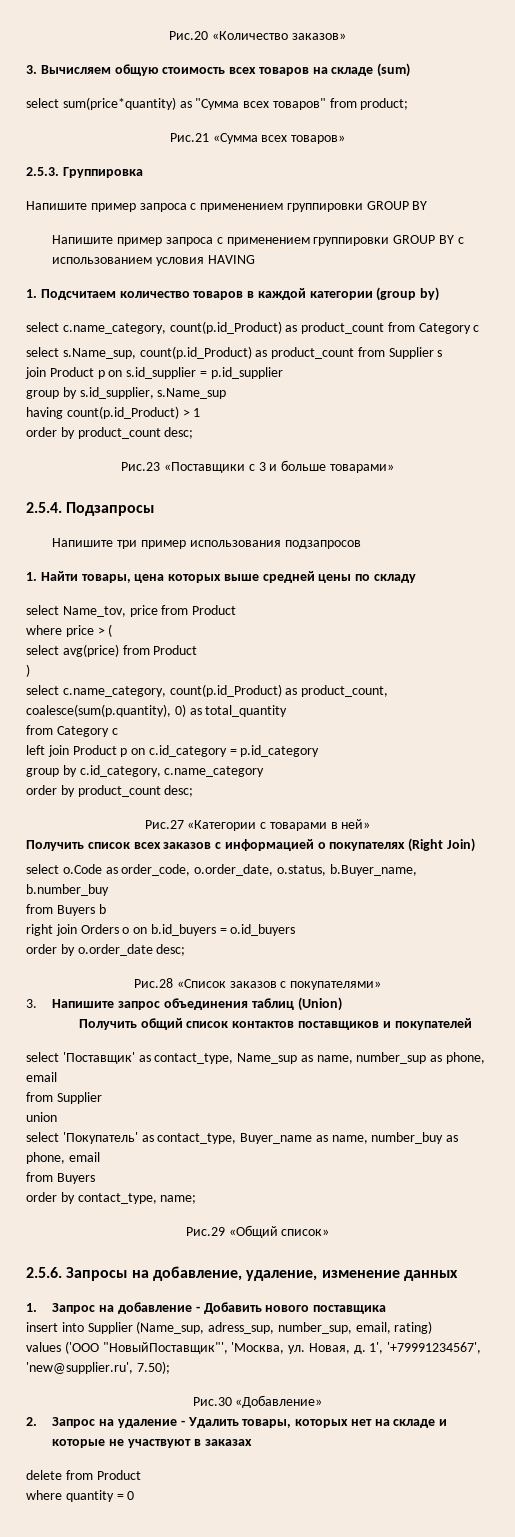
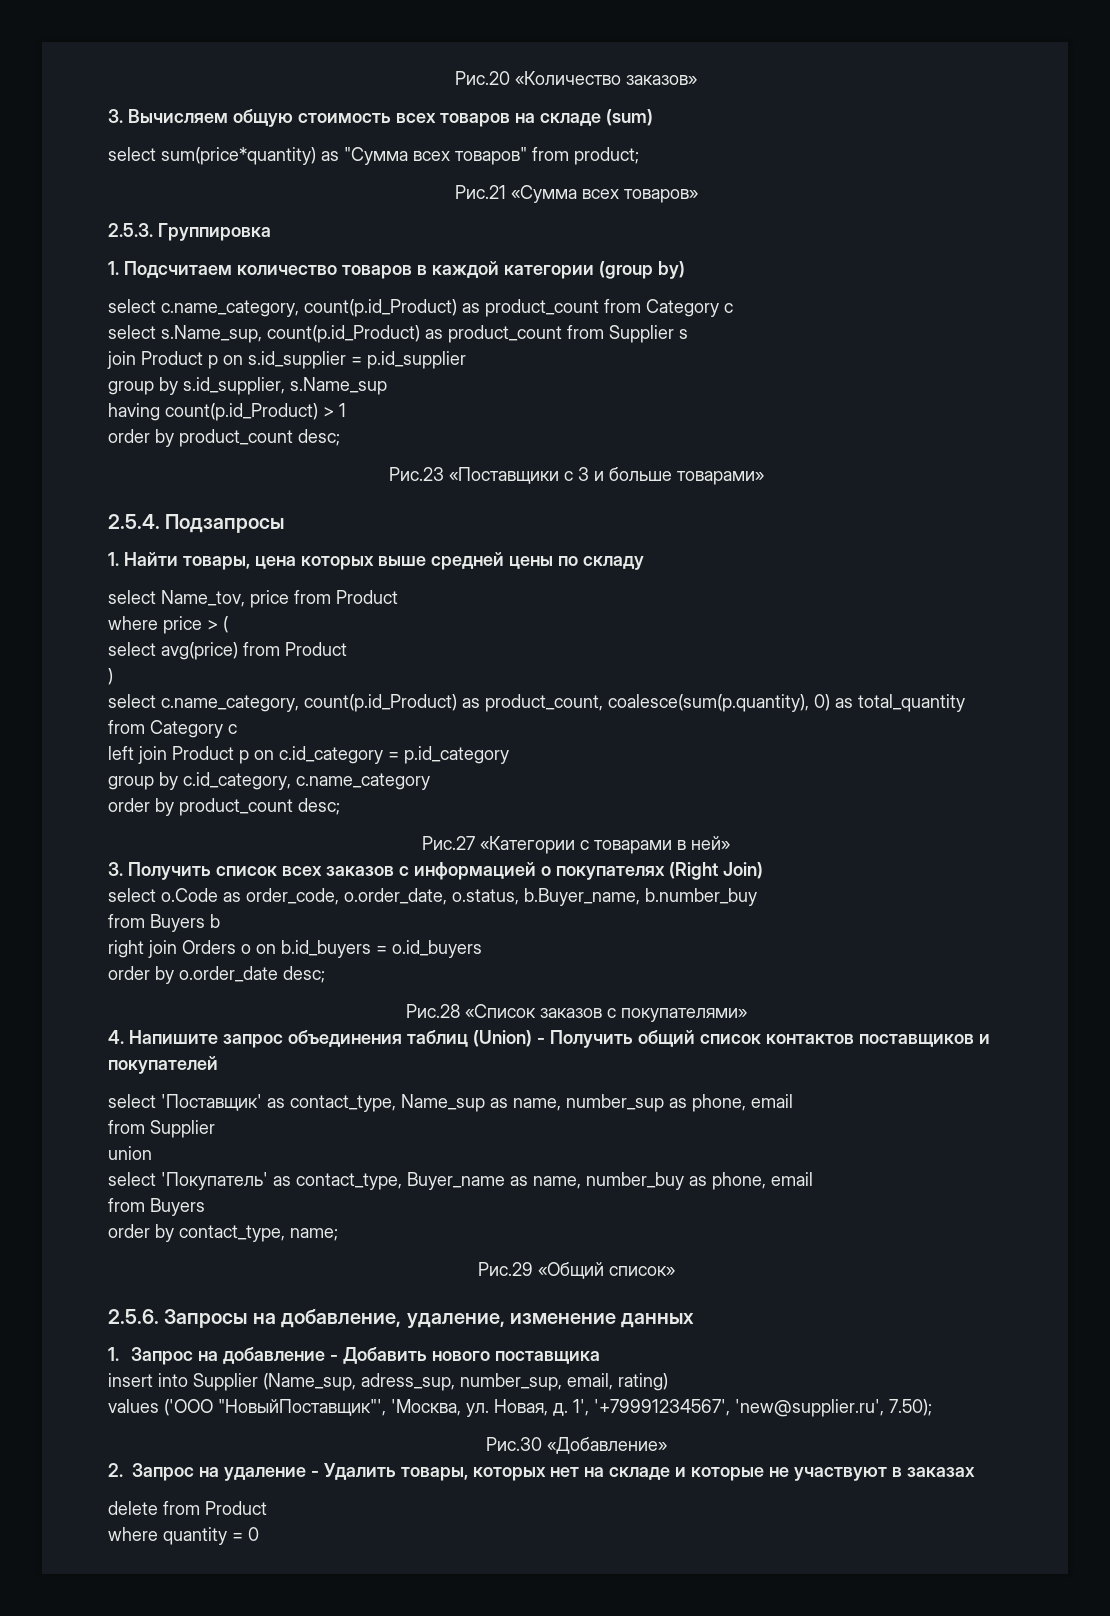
  2.5.3. Группировка
- Напишите пример запроса с применением группировки GROUP BY
- Напишите пример запроса с применением группировки GROUP BY с использованием условия HAVING
- Напишите три пример использования подзапросов
- Получить список всех заказов с информацией о покупателях (Right Join)
+ 3. Получить список всех заказов с информацией о покупателях (Right Join)
- 3. Напишите запрос объединения таблиц (Union)
- Получить общий список контактов поставщиков и покупателей
+ 4. Напишите запрос объединения таблиц (Union) - Получить общий список контактов поставщиков и покупателей

